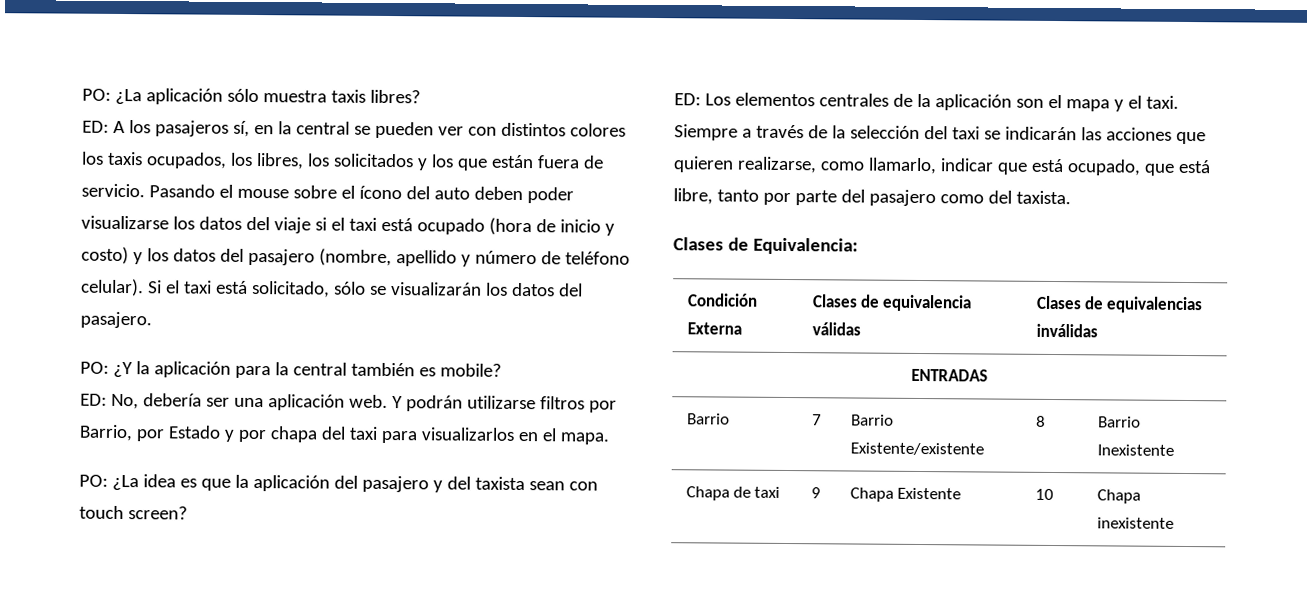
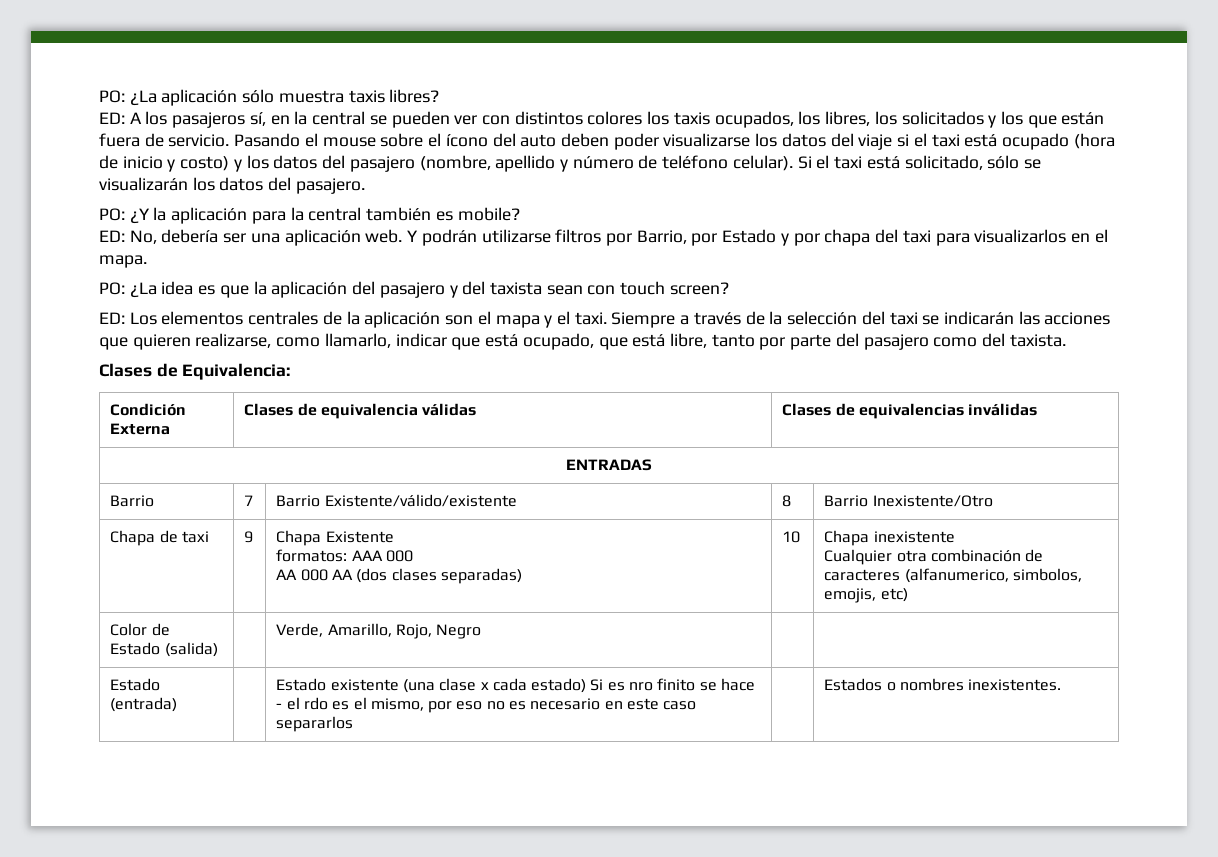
- Barrio | 7 | Barrio Existente/existente | 8 | Barrio Inexistente
+ Barrio | 7 | Barrio Existente/válido/existente | 8 | Barrio Inexistente/Otro
- Chapa de taxi | 9 | Chapa Existente | 10 | Chapa inexistente
+ Chapa de taxi | 9 | Chapa Existente
+ formatos: AAA 000
+ AA 000 AA (dos clases separadas) | 10 | Chapa inexistente
+ Cualquier otra combinación de caracteres (alfanumerico, simbolos, emojis, etc)
+ Color de Estado (salida) | | Verde, Amarillo, Rojo, Negro | |
+ Estado (entrada) | | Estado existente (una clase x cada estado) Si es nro finito se hace - el rdo es el mismo, por eso no es necesario en este caso separarlos | | Estados o nombres inexistentes.

